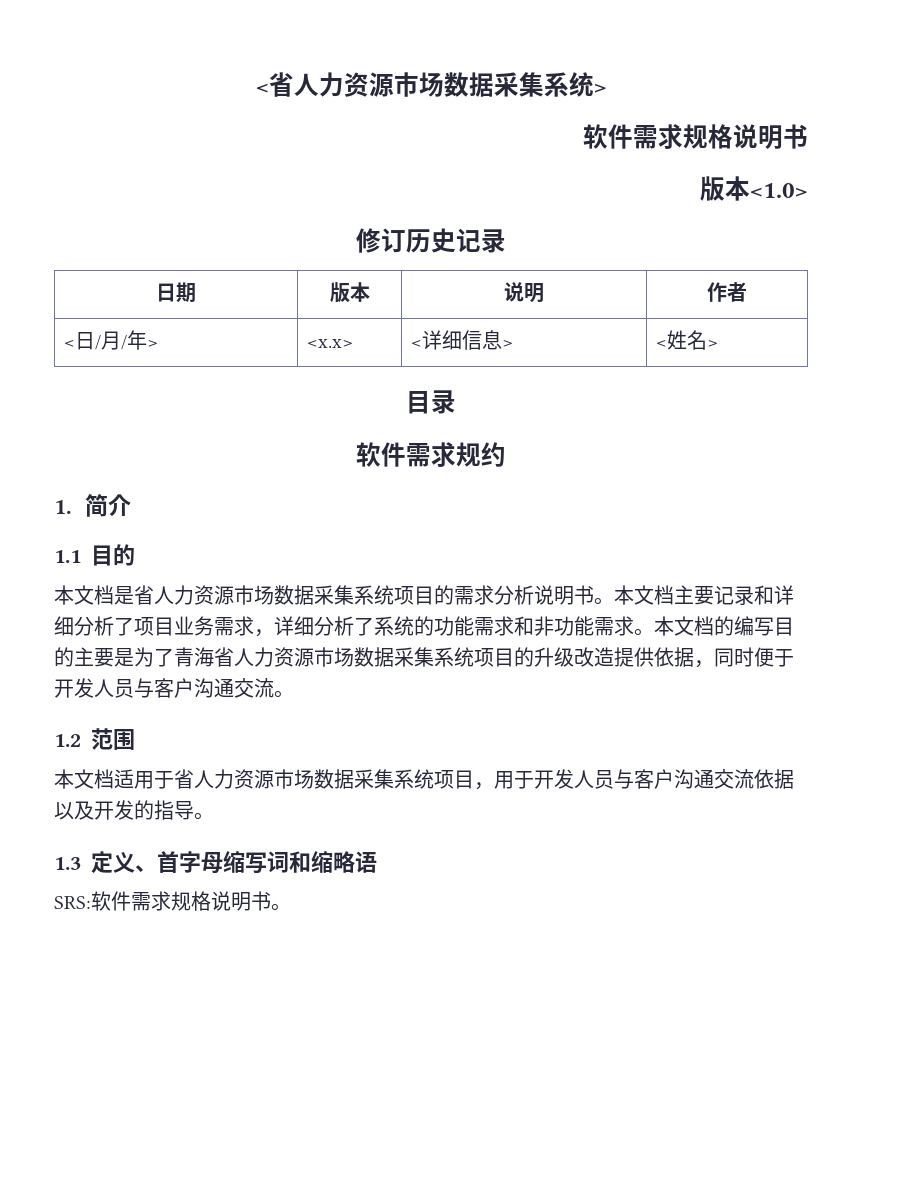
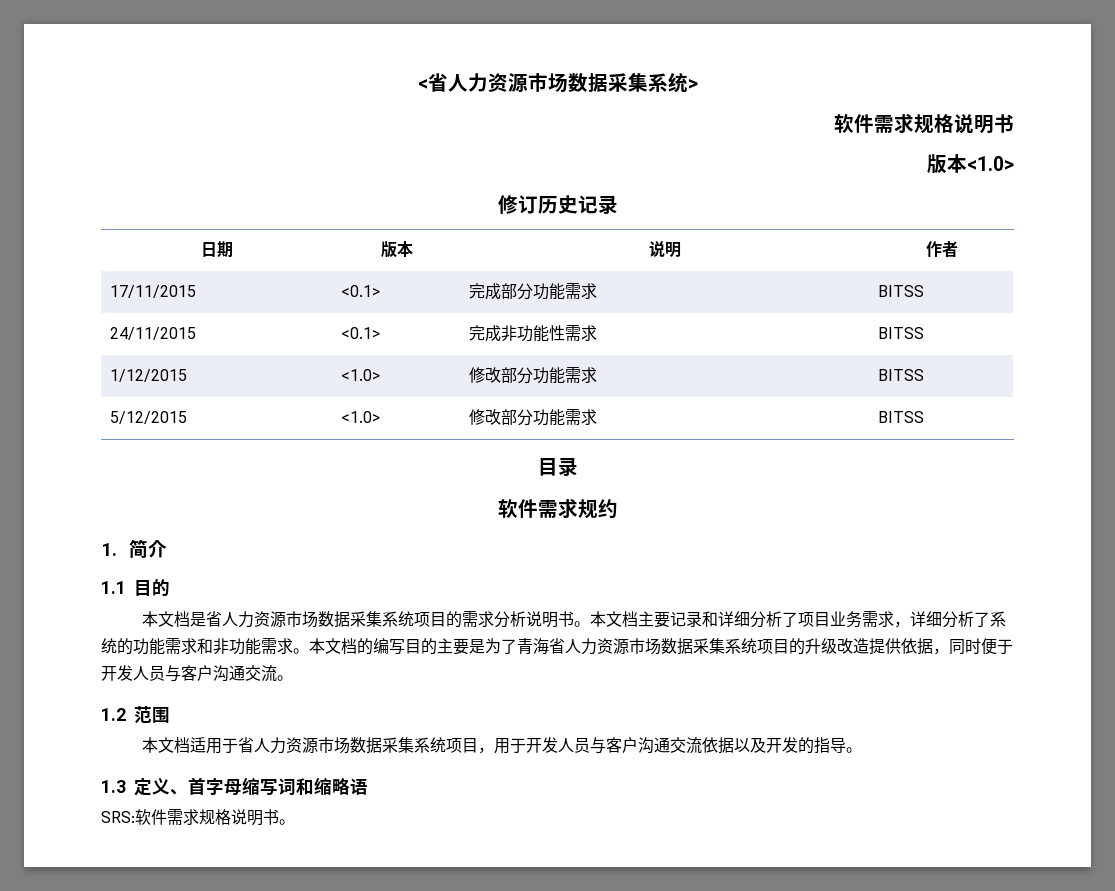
- <日/月/年> | <x.x> | <详细信息> | <姓名>
+ 17/11/2015 | <0.1> | 完成部分功能需求 | BITSS
+ 24/11/2015 | <0.1> | 完成非功能性需求 | BITSS
+ 1/12/2015 | <1.0> | 修改部分功能需求 | BITSS
+ 5/12/2015 | <1.0> | 修改部分功能需求 | BITSS

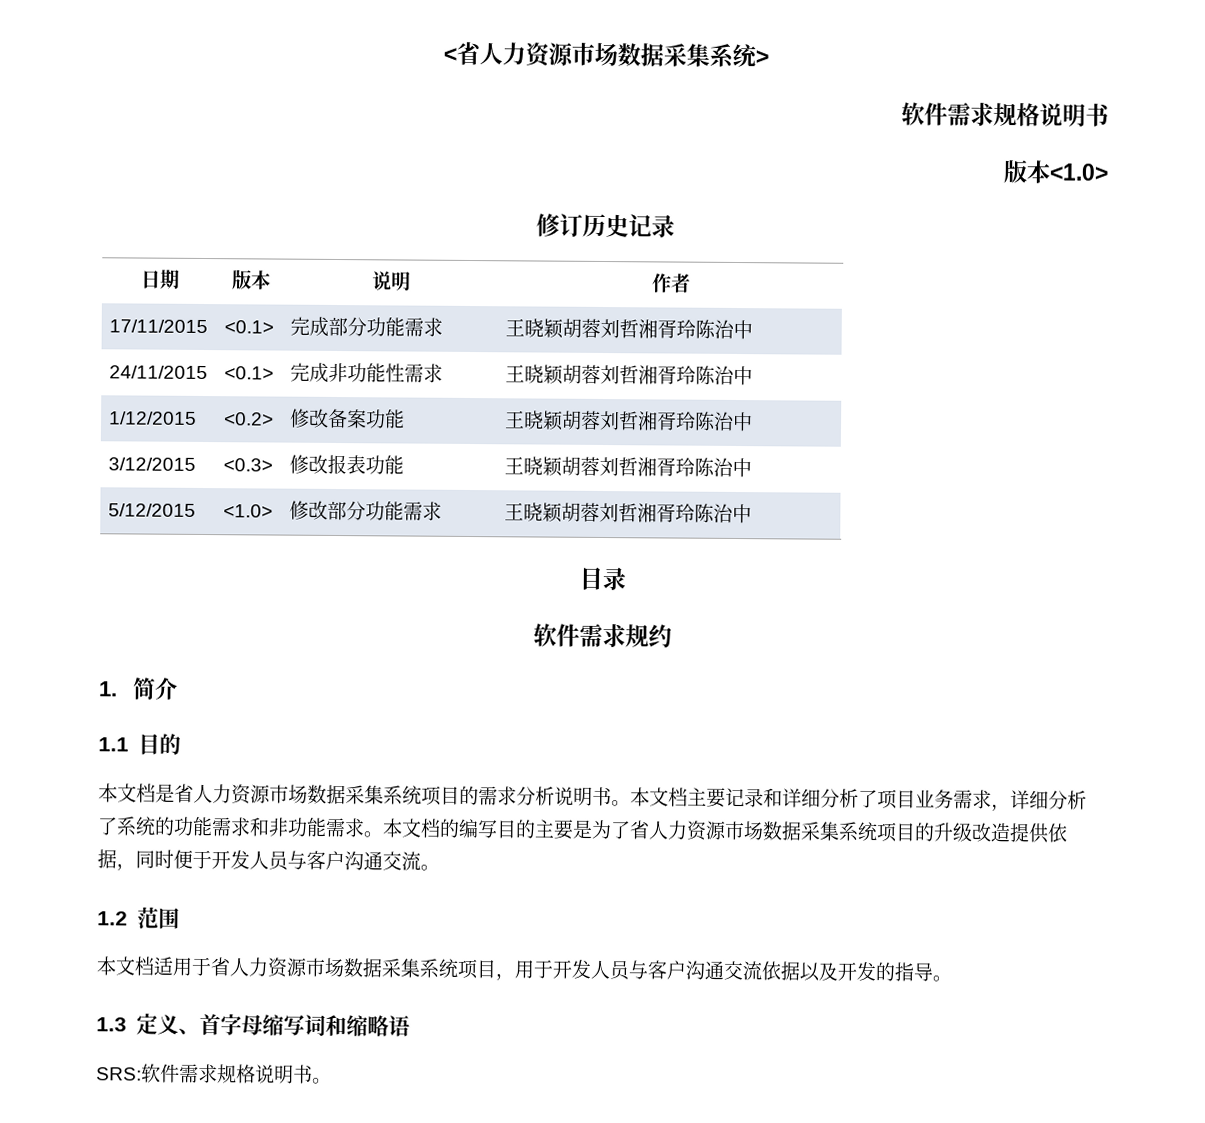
- 17/11/2015 | <0.1> | 完成部分功能需求 | BITSS
+ 17/11/2015 | <0.1> | 完成部分功能需求 | 王晓颖胡蓉刘哲湘胥玲陈治中
- 24/11/2015 | <0.1> | 完成非功能性需求 | BITSS
+ 24/11/2015 | <0.1> | 完成非功能性需求 | 王晓颖胡蓉刘哲湘胥玲陈治中
- 1/12/2015 | <1.0> | 修改部分功能需求 | BITSS
+ 1/12/2015 | <0.2> | 修改备案功能 | 王晓颖胡蓉刘哲湘胥玲陈治中
+ 3/12/2015 | <0.3> | 修改报表功能 | 王晓颖胡蓉刘哲湘胥玲陈治中
- 5/12/2015 | <1.0> | 修改部分功能需求 | BITSS
+ 5/12/2015 | <1.0> | 修改部分功能需求 | 王晓颖胡蓉刘哲湘胥玲陈治中
- 本文档的编写目的主要是为了青海省人力资源市场数据采集系统项目的升级改造提供依据，同时便于开发人员与客户沟通交流。
+ 本文档的编写目的主要是为了省人力资源市场数据采集系统项目的升级改造提供依据，同时便于开发人员与客户沟通交流。

